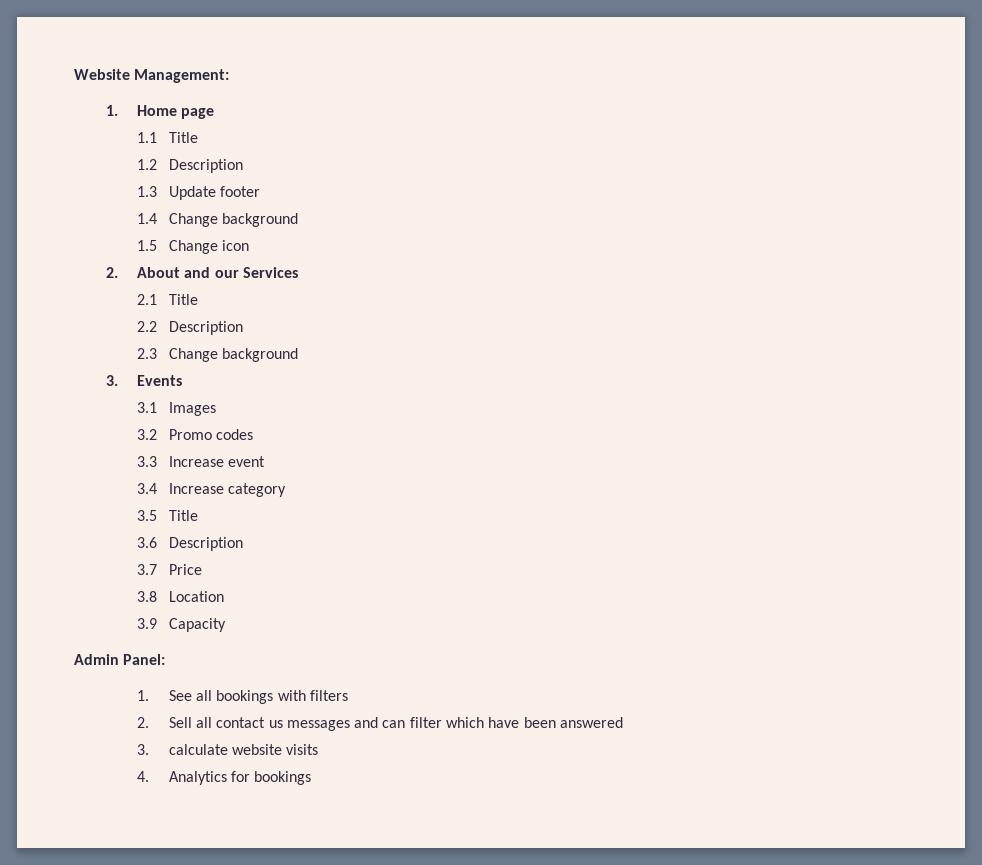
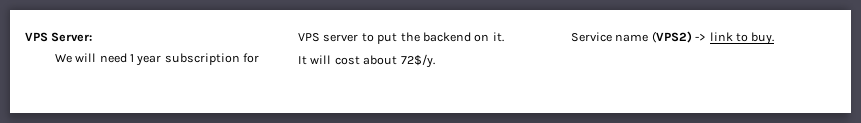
- Website Management:
- 1. Home page
- 1.1 Title
- 1.2 Description
- 1.3 Update footer
- 1.4 Change background
- 1.5 Change icon
- 2. About and our Services
- 2.1 Title
- 2.2 Description
- 2.3 Change background
- 3. Events
- 3.1 Images
- 3.2 Promo codes
- 3.3 Increase event
- 3.4 Increase category
- 3.5 Title
- 3.6 Description
- 3.7 Price
- 3.8 Location
- 3.9 Capacity
- Admin Panel:
- 1. See all bookings with filters
- 2. Sell all contact us messages and can filter which have been answered
- 3. calculate website visits
- 4. Analytics for bookings
+ VPS Server:
+ We will need 1 year subscription for VPS server to put the backend on it.
+ It will cost about 72$/y.
+ Service name (VPS2) -> link to buy.

